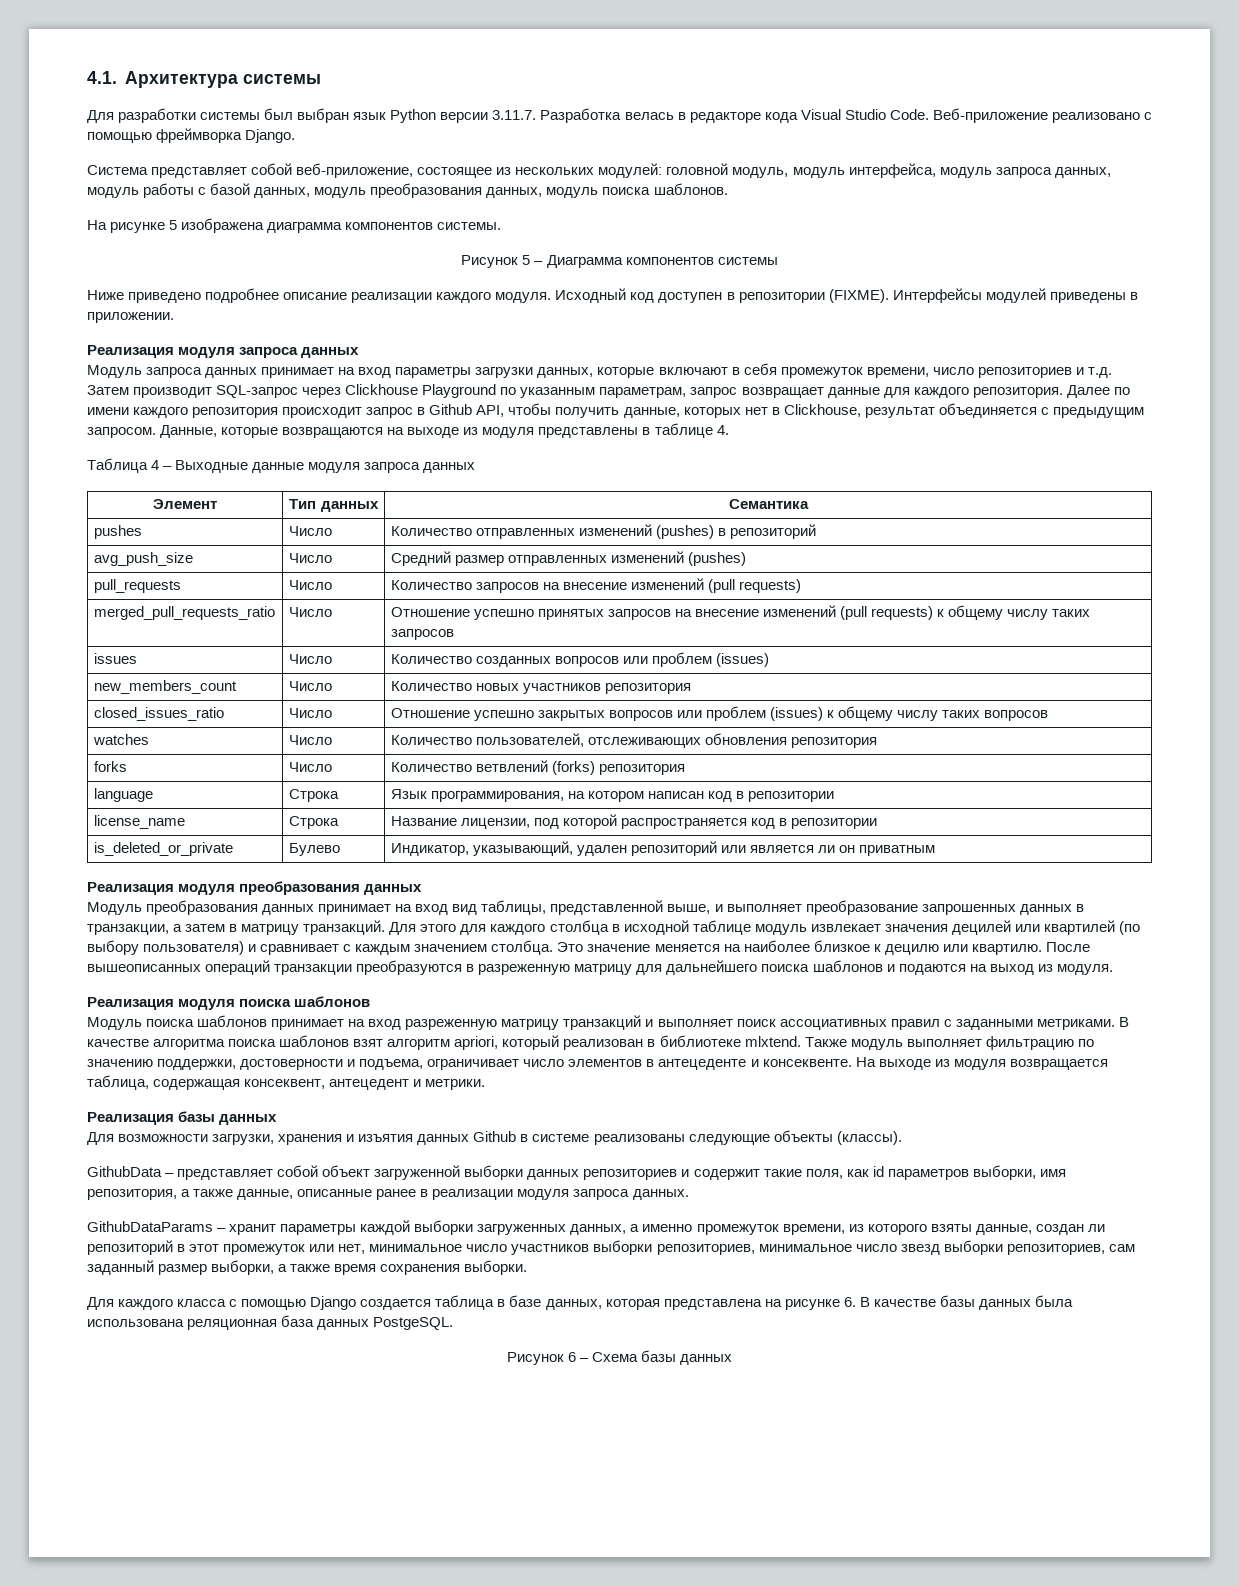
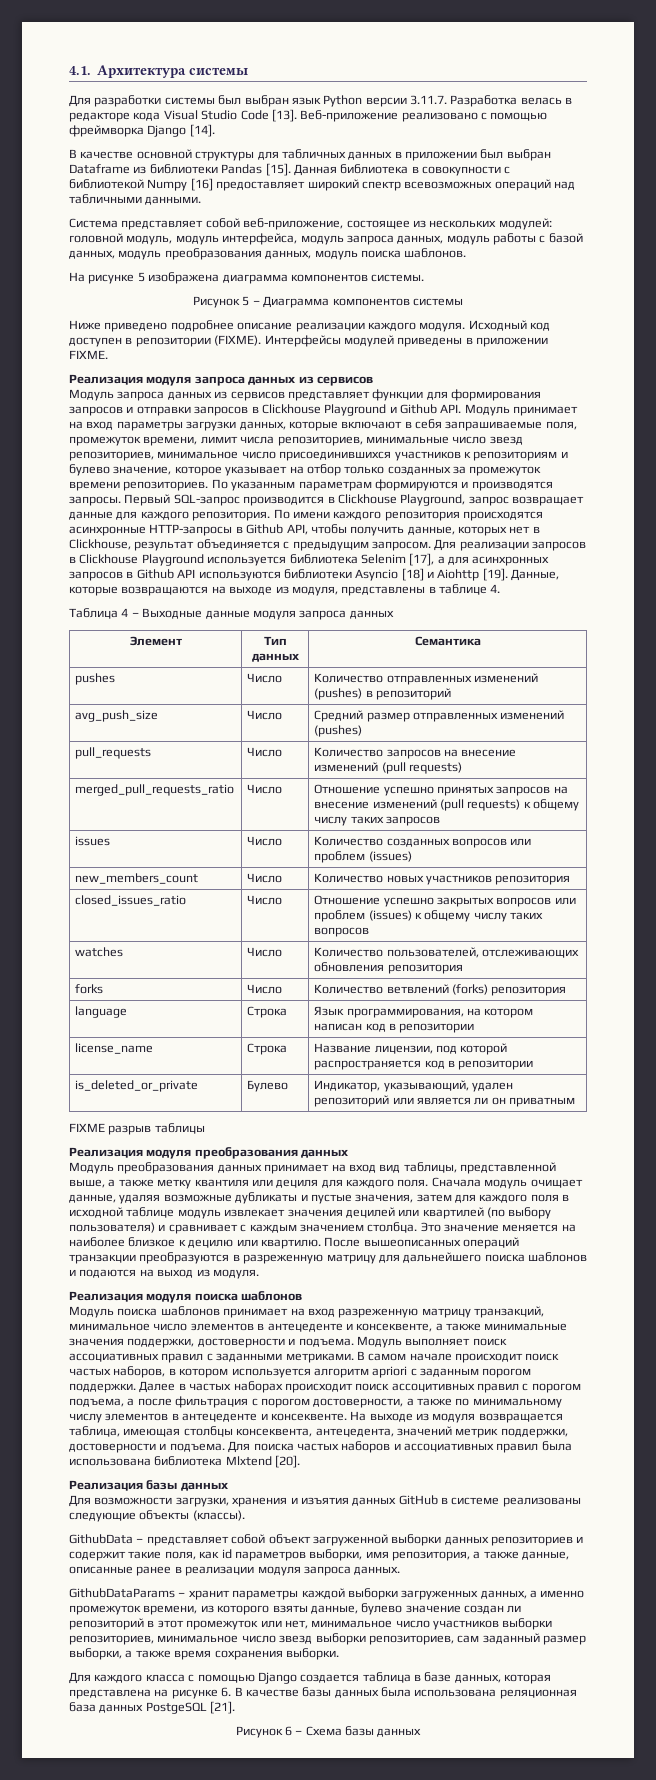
- Для разработки системы был выбран язык Python версии 3.11.7. Разработка велась в редакторе кода Visual Studio Code.
+ Для разработки системы был выбран язык Python версии 3.11.7. Разработка велась в редакторе кода Visual Studio Code [13].
- Веб-приложение реализовано с помощью фреймворка Django.
+ Веб-приложение реализовано с помощью фреймворка Django [14].
+ В качестве основной структуры для табличных данных в приложении был выбран Dataframe из библиотеки Pandas [15]. Данная библиотека в совокупности с библиотекой Numpy [16] предоставляет широкий спектр всевозможных операций над табличными данными.
- Интерфейсы модулей приведены в приложении.
+ Интерфейсы модулей приведены в приложении FIXME.
- Реализация модуля запроса данных
+ Реализация модуля запроса данных из сервисов
- Модуль запроса данных принимает на вход параметры загрузки данных, которые включают в себя промежуток времени, число репозиториев и т.д. Затем производит SQL-запрос через Clickhouse Playground по указанным параметрам, запрос возвращает данные для каждого репозитория.
+ Модуль запроса данных из сервисов представляет функции для формирования запросов и отправки запросов в Clickhouse Playground и Github API. Модуль принимает на вход параметры загрузки данных, которые включают в себя запрашиваемые поля, промежуток времени, лимит числа репозиториев, минимальные число звезд репозиториев, минимальное число присоединившихся участников к репозиториям и булево значение, которое указывает на отбор только созданных за промежуток времени репозиториев. По указанным параметрам формируются и производятся запросы. Первый SQL-запрос производится в Clickhouse Playground, запрос возвращает данные для каждого репозитория.
- Далее по имени каждого репозитория происходит запрос в Github API, чтобы получить данные, которых нет в Clickhouse, результат объединяется с предыдущим запросом.
+ По имени каждого репозитория происходятся асинхронные HTTP-запросы в Github API, чтобы получить данные, которых нет в Clickhouse, результат объединяется с предыдущим запросом.
+ Для реализации запросов в Clickhouse Playground используется библиотека Selenim [17], а для асинхронных запросов в Github API используются библиотеки Asyncio [18] и Aiohttp [19].
- Данные, которые возвращаются на выходе из модуля представлены в таблице 4.
+ Данные, которые возвращаются на выходе из модуля, представлены в таблице 4.
+ FIXME разрыв таблицы
- Модуль преобразования данных принимает на вход вид таблицы, представленной выше, и выполняет преобразование запрошенных данных в транзакции, а затем в матрицу транзакций. Для этого для каждого столбца в исходной таблице модуль извлекает значения децилей или квартилей (по выбору пользователя) и сравнивает с каждым значением столбца.
+ Модуль преобразования данных принимает на вход вид таблицы, представленной выше, а также метку квантиля или дециля для каждого поля. Сначала модуль очищает данные, удаляя возможные дубликаты и пустые значения, затем для каждого поля в исходной таблице модуль извлекает значения децилей или квартилей (по выбору пользователя) и сравнивает с каждым значением столбца.
- Модуль поиска шаблонов принимает на вход разреженную матрицу транзакций и выполняет поиск ассоциативных правил с заданными метриками.
+ Модуль поиска шаблонов принимает на вход разреженную матрицу транзакций, минимальное число элементов в антецеденте и консеквенте, а также минимальные значения поддержки, достоверности и подъема. Модуль выполняет поиск ассоциативных правил с заданными метриками.
- В качестве алгоритма поиска шаблонов взят алгоритм apriori, который реализован в библиотеке mlxtend. Также модуль выполняет фильтрацию по значению поддержки, достоверности и подъема, ограничивает число элементов в антецеденте и консеквенте.
+ В самом начале происходит поиск частых наборов, в котором используется алгоритм apriori с заданным порогом поддержки. Далее в частых наборах происходит поиск ассоцитивных правил с порогом подъема, а после фильтрация с порогом достоверности, а также по минимальному числу элементов в антецеденте и консеквенте.
- На выходе из модуля возвращается таблица, содержащая консеквент, антецедент и метрики.
+ На выходе из модуля возвращается таблица, имеющая столбцы консеквента, антецедента, значений метрик поддержки, достоверности и подъема. Для поиска частых наборов и ассоциативных правил была использована библиотека Mlxtend [20].
- Для возможности загрузки, хранения и изъятия данных Github в системе реализованы следующие объекты (классы).
+ Для возможности загрузки, хранения и изъятия данных GitHub в системе реализованы следующие объекты (классы).
- GithubDataParams – хранит параметры каждой выборки загруженных данных, а именно промежуток времени, из которого взяты данные, создан ли репозиторий в этот промежуток или нет, минимальное число участников выборки репозиториев, минимальное число звезд выборки репозиториев, сам заданный размер выборки, а также время сохранения выборки.
+ GithubDataParams – хранит параметры каждой выборки загруженных данных, а именно промежуток времени, из которого взяты данные, булево значение создан ли репозиторий в этот промежуток или нет, минимальное число участников выборки репозиториев, минимальное число звезд выборки репозиториев, сам заданный размер выборки, а также время сохранения выборки.
- Для каждого класса с помощью Django создается таблица в базе данных, которая представлена на рисунке 6. В качестве базы данных была использована реляционная база данных PostgeSQL.
+ Для каждого класса с помощью Django создается таблица в базе данных, которая представлена на рисунке 6. В качестве базы данных была использована реляционная база данных PostgeSQL [21].

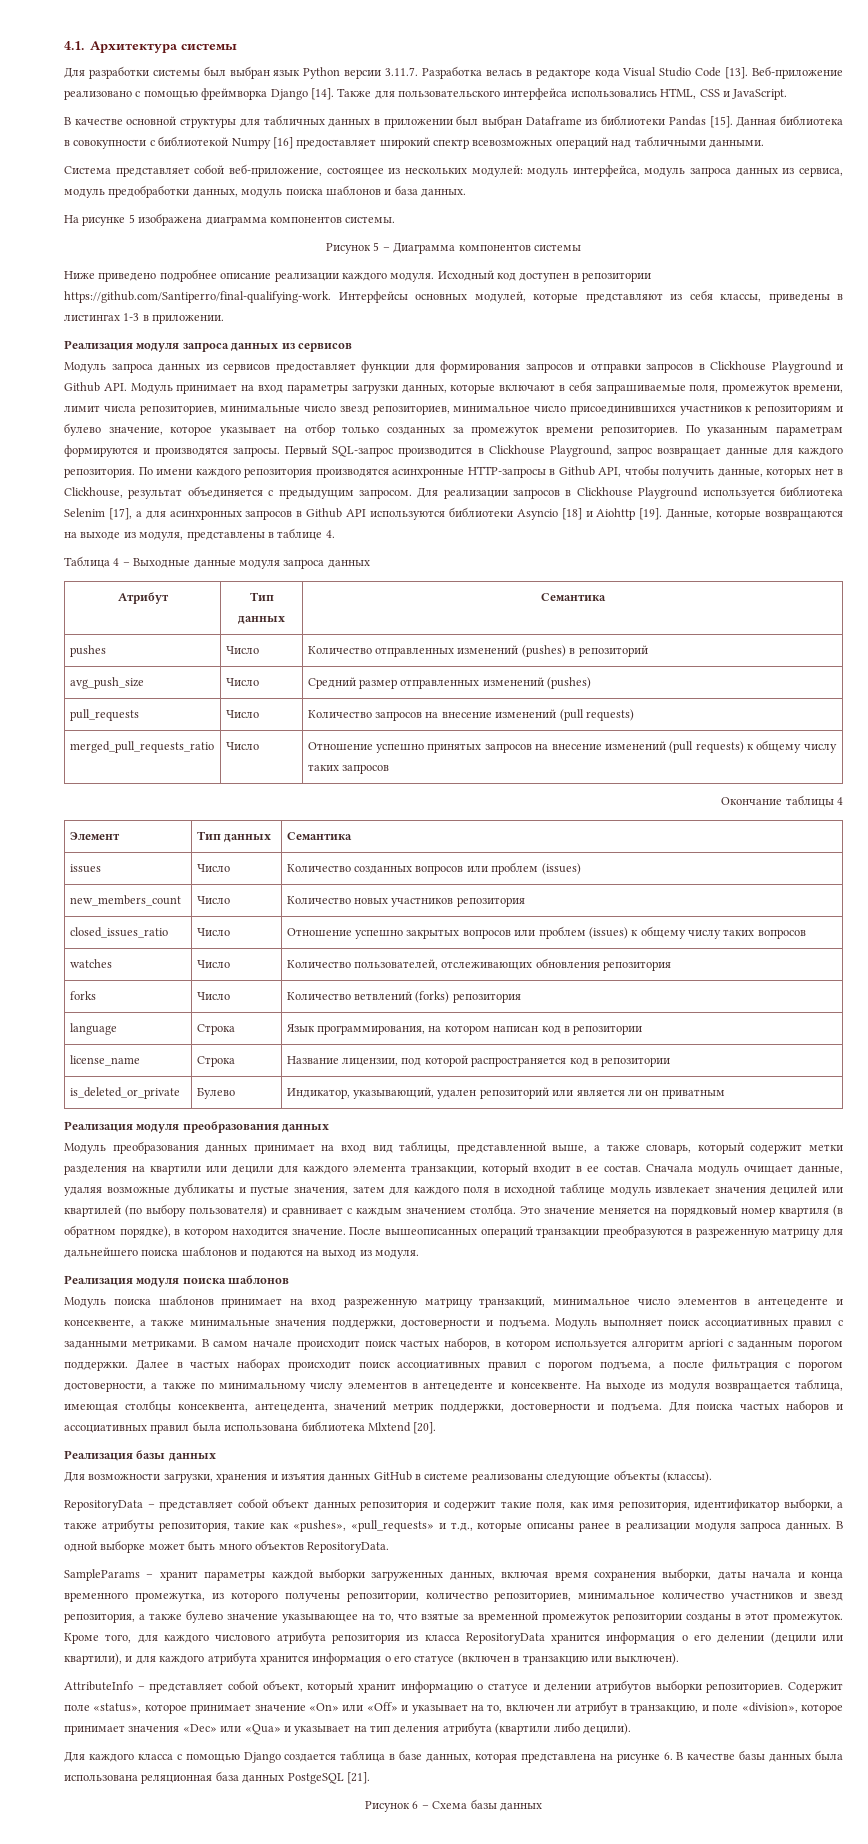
+ Также для пользовательского интерфейса использовались HTML, CSS и JavaScript.
- Система представляет собой веб-приложение, состоящее из нескольких модулей: головной модуль, модуль интерфейса, модуль запроса данных, модуль работы с базой данных, модуль преобразования данных, модуль поиска шаблонов.
+ Система представляет собой веб-приложение, состоящее из нескольких модулей: модуль интерфейса, модуль запроса данных из сервиса, модуль предобработки данных, модуль поиска шаблонов и база данных.
- Исходный код доступен в репозитории (FIXME). Интерфейсы модулей приведены в приложении FIXME.
+ Исходный код доступен в репозитории https://github.com/Santiperro/final-qualifying-work. Интерфейсы основных модулей, которые представляют из себя классы, приведены в листингах 1-3 в приложении.
- Модуль запроса данных из сервисов представляет функции для формирования запросов и отправки запросов в Clickhouse Playground и Github API. Модуль принимает на вход параметры загрузки данных, которые включают в себя запрашиваемые поля, промежуток времени, лимит числа репозиториев, минимальные число звезд репозиториев, минимальное число присоединившихся участников к репозиториям и булево значение, которое указывает на отбор только созданных за промежуток времени репозиториев.
+ Модуль запроса данных из сервисов предоставляет функции для формирования запросов и отправки запросов в Clickhouse Playground и Github API. Модуль принимает на вход параметры загрузки данных, которые включают в себя запрашиваемые поля, промежуток времени, лимит числа репозиториев, минимальные число звезд репозиториев, минимальное число присоединившихся участников к репозиториям и булево значение, которое указывает на отбор только созданных за промежуток времени репозиториев.
- По имени каждого репозитория происходятся асинхронные HTTP-запросы в Github API, чтобы получить данные, которых нет в Clickhouse, результат объединяется с предыдущим запросом.
+ По имени каждого репозитория производятся асинхронные HTTP-запросы в Github API, чтобы получить данные, которых нет в Clickhouse, результат объединяется с предыдущим запросом.
- Элемент | Тип данных | Семантика
+ Атрибут | Тип данных | Семантика
+ Окончание таблицы 4
+ Элемент | Тип данных | Семантика
- FIXME разрыв таблицы
- Модуль преобразования данных принимает на вход вид таблицы, представленной выше, а также метку квантиля или дециля для каждого поля.
+ Модуль преобразования данных принимает на вход вид таблицы, представленной выше, а также словарь, который содержит метки разделения на квартили или децили для каждого элемента транзакции, который входит в ее состав.
- Это значение меняется на наиболее близкое к децилю или квартилю.
+ Это значение меняется на порядковый номер квартиля (в обратном порядке), в котором находится значение.
- Далее в частых наборах происходит поиск ассоцитивных правил с порогом подъема, а после фильтрация с порогом достоверности, а также по минимальному числу элементов в антецеденте и консеквенте.
+ Далее в частых наборах происходит поиск ассоциативных правил с порогом подъема, а после фильтрация с порогом достоверности, а также по минимальному числу элементов в антецеденте и консеквенте.
- GithubData – представляет собой объект загруженной выборки данных репозиториев и содержит такие поля, как id параметров выборки, имя репозитория, а также данные, описанные ранее в реализации модуля запроса данных.
- GithubDataParams – хранит параметры каждой выборки загруженных данных, а именно промежуток времени, из которого взяты данные, булево значение создан ли репозиторий в этот промежуток или нет, минимальное число участников выборки репозиториев, минимальное число звезд выборки репозиториев, сам заданный размер выборки, а также время сохранения выборки.
+ RepositoryData – представляет собой объект данных репозитория и содержит такие поля, как имя репозитория, идентификатор выборки, а также атрибуты репозитория, такие как «pushes», «pull_requests» и т.д., которые описаны ранее в реализации модуля запроса данных. В одной выборке может быть много объектов RepositoryData.
+ SampleParams – хранит параметры каждой выборки загруженных данных, включая время сохранения выборки, даты начала и конца временного промежутка, из которого получены репозитории, количество репозиториев, минимальное количество участников и звезд репозитория, а также булево значение указывающее на то, что взятые за временной промежуток репозитории созданы в этот промежуток. Кроме того, для каждого числового атрибута репозитория из класса RepositoryData хранится информация о его делении (децили или квартили), и для каждого атрибута хранится информация о его статусе (включен в транзакцию или выключен).
+ AttributeInfo – представляет собой объект, который хранит информацию о статусе и делении атрибутов выборки репозиториев. Содержит поле «status», которое принимает значение «On» или «Off» и указывает на то, включен ли атрибут в транзакцию, и поле «division», которое принимает значения «Dec» или «Qua» и указывает на тип деления атрибута (квартили либо децили).

